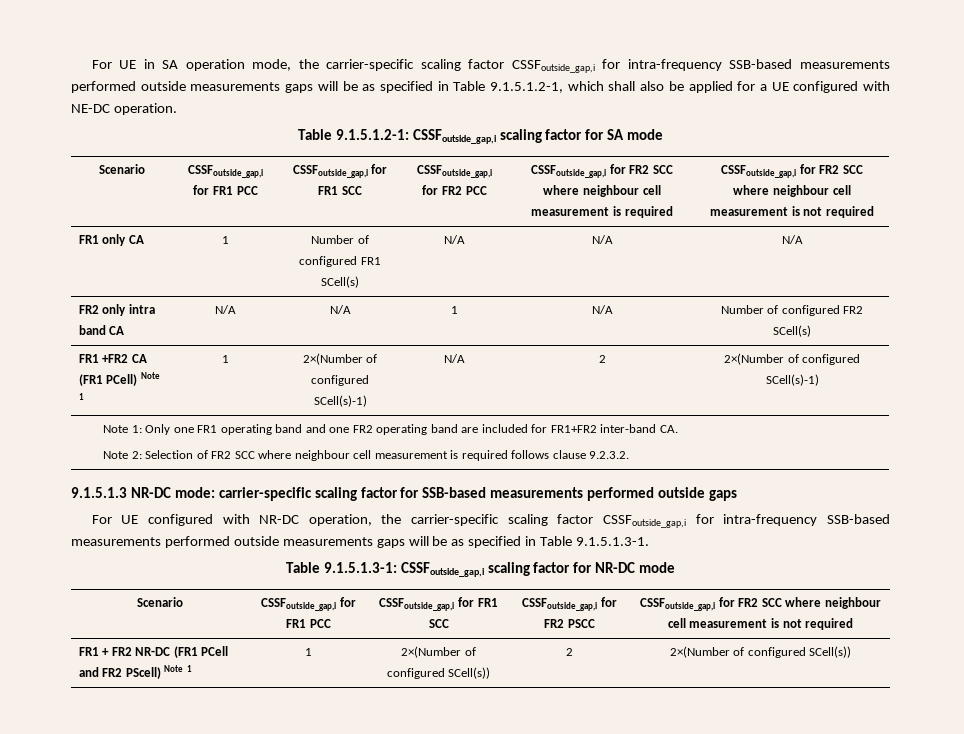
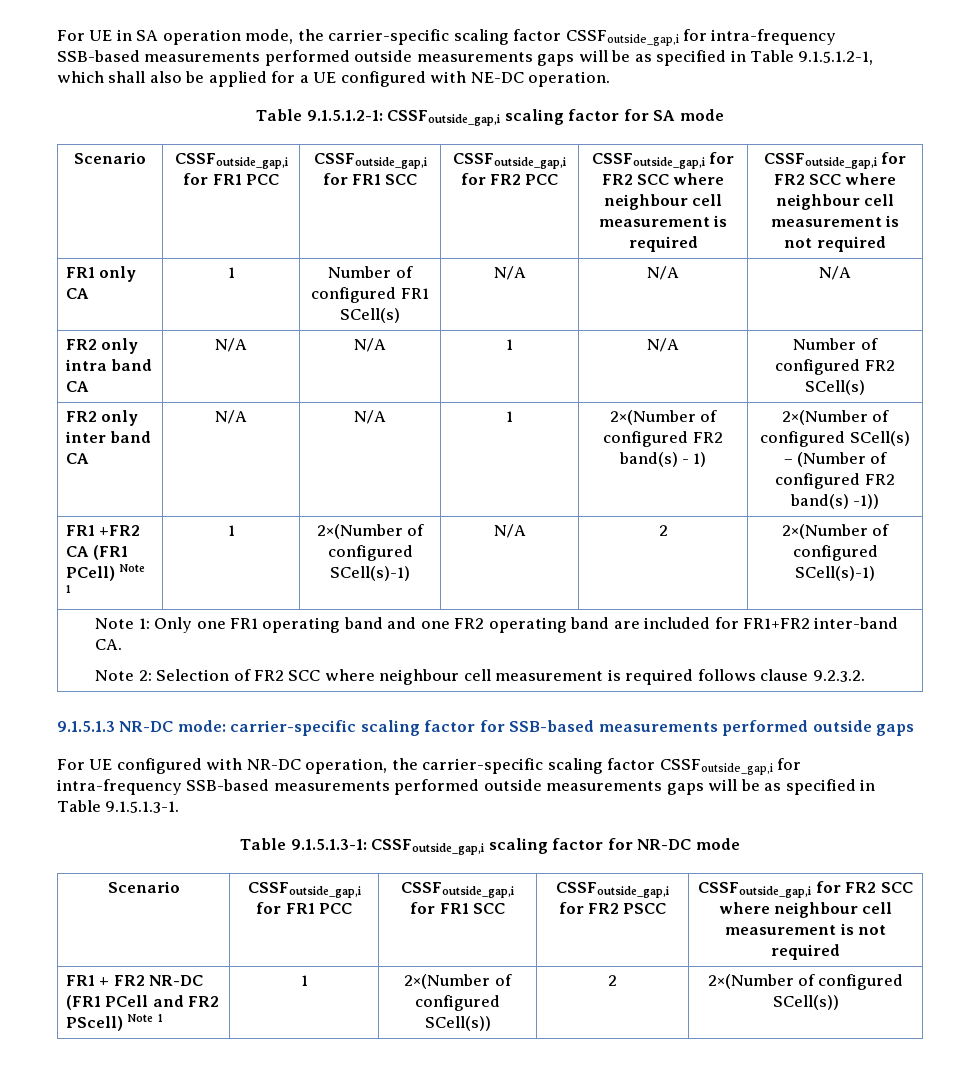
+ FR2 only inter band CA | N/A | N/A | 1 | 2×(Number of configured FR2 band(s) - 1) | 2×(Number of configured SCell(s) – (Number of configured FR2 band(s) -1))

